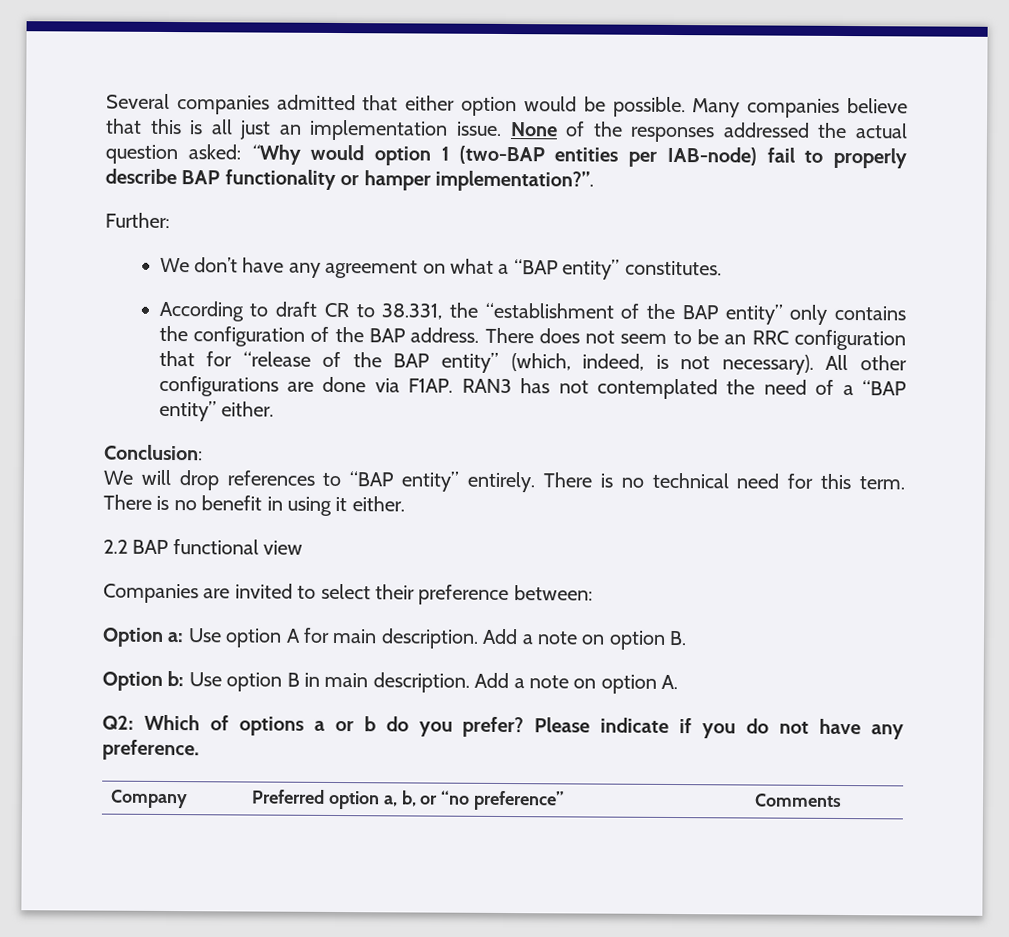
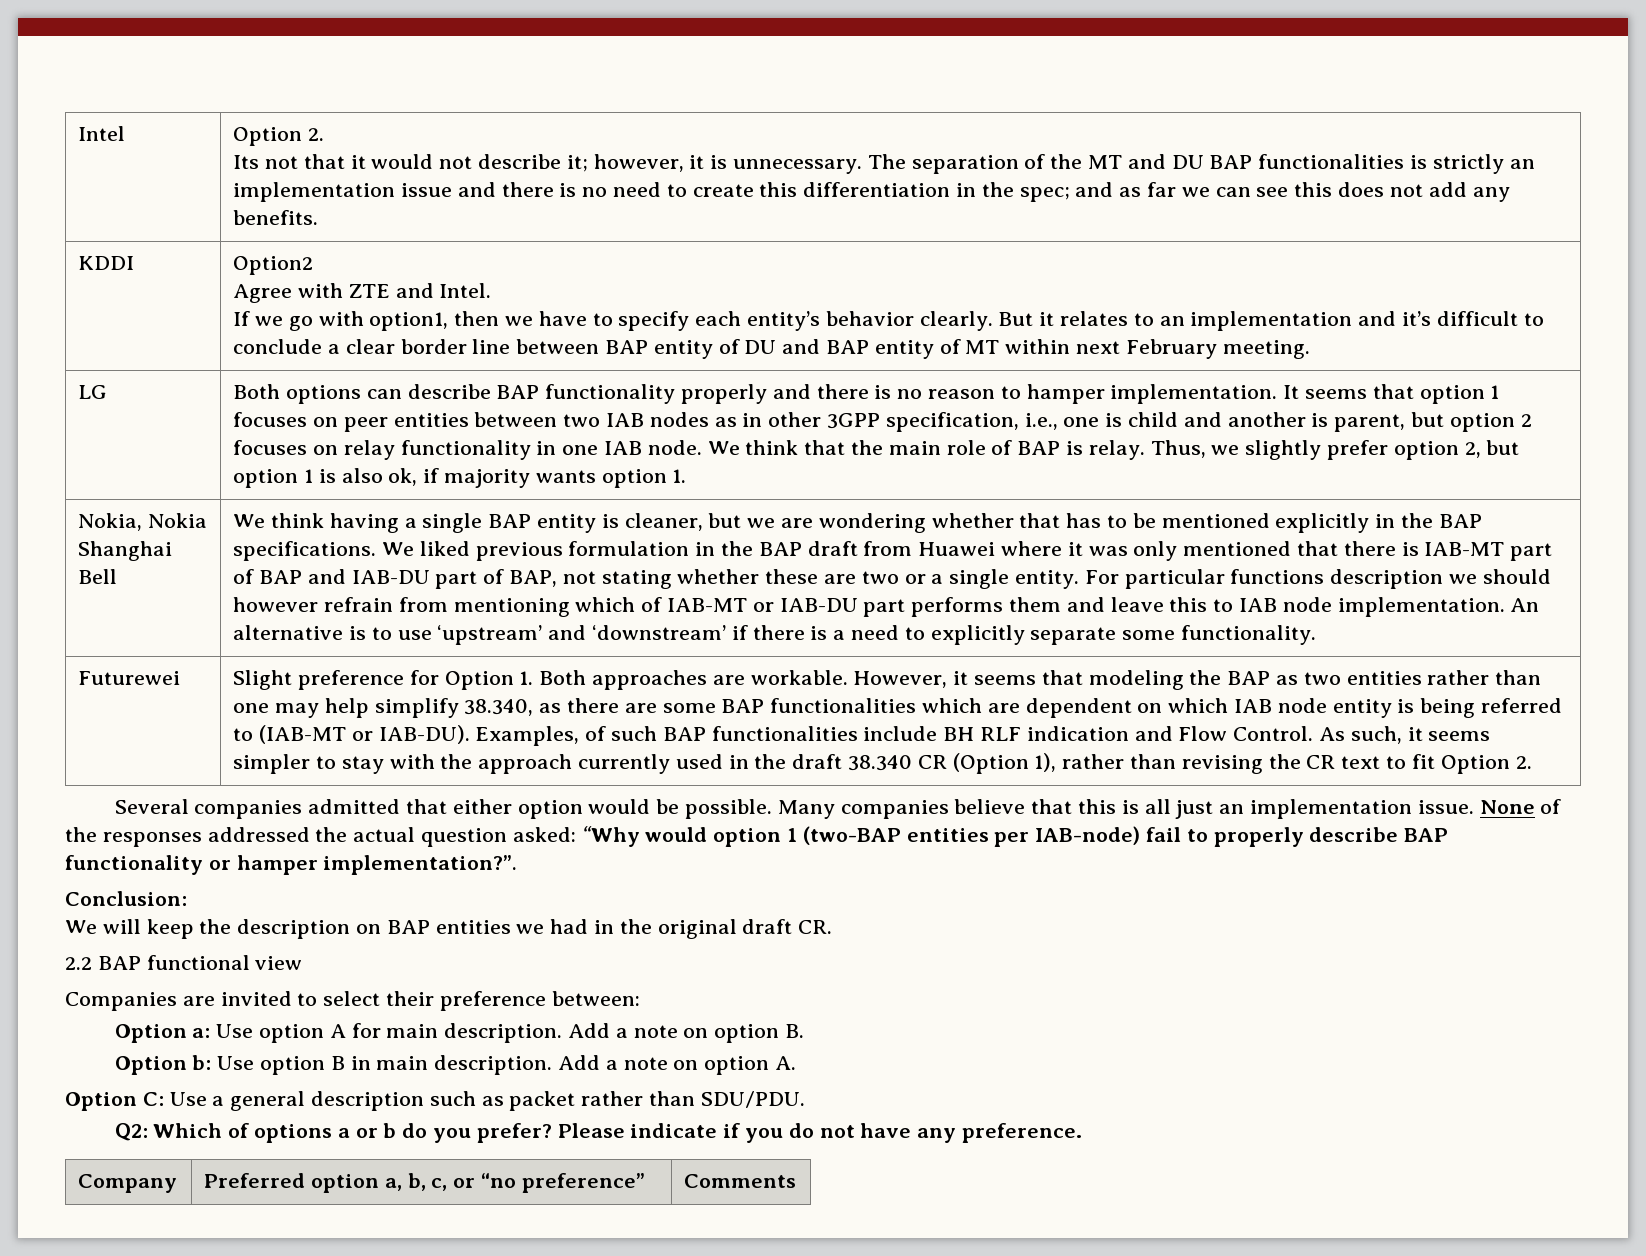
+ Intel | Option 2.
+ Its not that it would not describe it; however, it is unnecessary. The separation of the MT and DU BAP functionalities is strictly an implementation issue and there is no need to create this differentiation in the spec; and as far we can see this does not add any benefits.
+ KDDI | Option2
+ Agree with ZTE and Intel.
+ If we go with option1, then we have to specify each entity’s behavior clearly. But it relates to an implementation and it’s difficult to conclude a clear border line between BAP entity of DU and BAP entity of MT within next February meeting.
+ LG | Both options can describe BAP functionality properly and there is no reason to hamper implementation. It seems that option 1 focuses on peer entities between two IAB nodes as in other 3GPP specification, i.e., one is child and another is parent, but option 2 focuses on relay functionality in one IAB node. We think that the main role of BAP is relay. Thus, we slightly prefer option 2, but option 1 is also ok, if majority wants option 1.
+ Nokia, Nokia Shanghai Bell | We think having a single BAP entity is cleaner, but we are wondering whether that has to be mentioned explicitly in the BAP specifications. We liked previous formulation in the BAP draft from Huawei where it was only mentioned that there is IAB-MT part of BAP and IAB-DU part of BAP, not stating whether these are two or a single entity. For particular functions description we should however refrain from mentioning which of IAB-MT or IAB-DU part performs them and leave this to IAB node implementation. An alternative is to use ‘upstream’ and ‘downstream’ if there is a need to explicitly separate some functionality.
+ Futurewei | Slight preference for Option 1. Both approaches are workable. However, it seems that modeling the BAP as two entities rather than one may help simplify 38.340, as there are some BAP functionalities which are dependent on which IAB node entity is being referred to (IAB-MT or IAB-DU). Examples, of such BAP functionalities include BH RLF indication and Flow Control. As such, it seems simpler to stay with the approach currently used in the draft 38.340 CR (Option 1), rather than revising the CR text to fit Option 2.
- Further:
- We don’t have any agreement on what a “BAP entity” constitutes.
- According to draft CR to 38.331, the “establishment of the BAP entity” only contains the configuration of the BAP address. There does not seem to be an RRC configuration that for “release of the BAP entity” (which, indeed, is not necessary). All other configurations are done via F1AP. RAN3 has not contemplated the need of a “BAP entity” either.
  Conclusion:
- We will drop references to “BAP entity” entirely. There is no technical need for this term. There is no benefit in using it either.
+ We will keep the description on BAP entities we had in the original draft CR.
+ Option C: Use a general description such as packet rather than SDU/PDU.
- Company | Preferred option a, b, or “no preference” | Comments
+ Company | Preferred option a, b, c, or “no preference” | Comments

